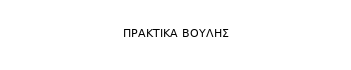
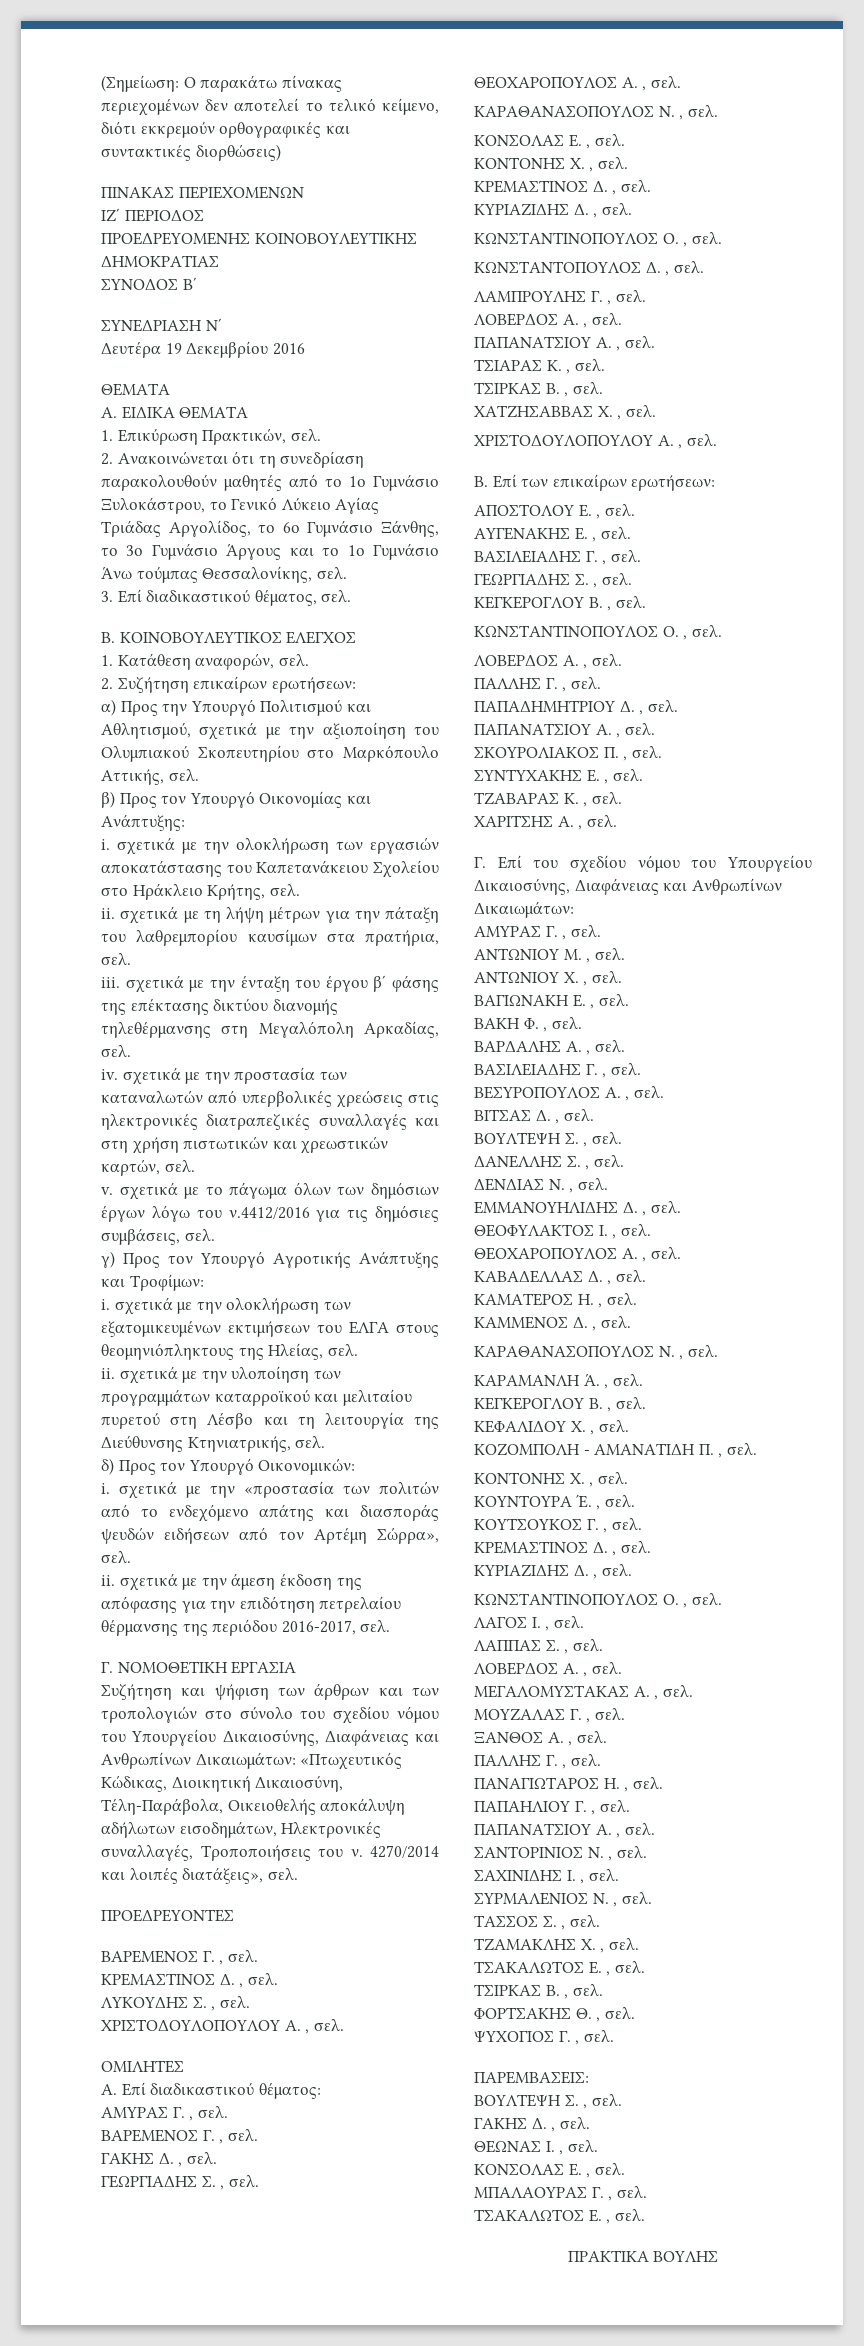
+ (Σημείωση: Ο παρακάτω πίνακας περιεχομένων δεν αποτελεί το τελικό κείμενο, διότι εκκρεμούν ορθογραφικές και συντακτικές διορθώσεις)
+ ΠΙΝΑΚΑΣ ΠΕΡΙΕΧΟΜΕΝΩΝ
+ ΙΖ΄ ΠΕΡΙΟΔΟΣ
+ ΠΡΟΕΔΡΕΥΟΜΕΝΗΣ ΚΟΙΝΟΒΟΥΛΕΥΤΙΚΗΣ ΔΗΜΟΚΡΑΤΙΑΣ
+ ΣΥΝΟΔΟΣ Β΄
+ ΣΥΝΕΔΡΙΑΣΗ Ν΄
+ Δευτέρα 19 Δεκεμβρίου 2016
+ ΘΕΜΑΤΑ
+ Α. ΕΙΔΙΚΑ ΘΕΜΑΤΑ
+ 1. Επικύρωση Πρακτικών, σελ.
+ 2. Ανακοινώνεται ότι τη συνεδρίαση παρακολουθούν μαθητές από το 1ο Γυμνάσιο Ξυλοκάστρου, το Γενικό Λύκειο Αγίας Τριάδας Αργολίδος, το 6ο Γυμνάσιο Ξάνθης, το 3ο Γυμνάσιο Άργους και το 1ο Γυμνάσιο Άνω τούμπας Θεσσαλονίκης, σελ.
+ 3. Επί διαδικαστικού θέματος, σελ.
+ Β. ΚΟΙΝΟΒΟΥΛΕΥΤΙΚΟΣ ΕΛΕΓΧΟΣ
+ 1. Κατάθεση αναφορών, σελ.
+ 2. Συζήτηση επικαίρων ερωτήσεων:
+ α) Προς την Υπουργό Πολιτισμού και Αθλητισμού, σχετικά με την αξιοποίηση του Ολυμπιακού Σκοπευτηρίου στο Μαρκόπουλο Αττικής, σελ.
+ β) Προς τον Υπουργό Οικονομίας και Ανάπτυξης:
+ i. σχετικά με την ολοκλήρωση των εργασιών αποκατάστασης του Καπετανάκειου Σχολείου στο Ηράκλειο Κρήτης, σελ.
+ ii. σχετικά με τη λήψη μέτρων για την πάταξη του λαθρεμπορίου καυσίμων στα πρατήρια, σελ.
+ iii. σχετικά με την ένταξη του έργου β΄ φάσης της επέκτασης δικτύου διανομής τηλεθέρμανσης στη Μεγαλόπολη Αρκαδίας, σελ.
+ iv. σχετικά με την προστασία των καταναλωτών από υπερβολικές χρεώσεις στις ηλεκτρονικές διατραπεζικές συναλλαγές και στη χρήση πιστωτικών και χρεωστικών καρτών, σελ.
+ v. σχετικά με το πάγωμα όλων των δημόσιων έργων λόγω του ν.4412/2016 για τις δημόσιες συμβάσεις, σελ.
+ γ) Προς τον Υπουργό Αγροτικής Ανάπτυξης και Τροφίμων:
+ i. σχετικά με την ολοκλήρωση των εξατομικευμένων εκτιμήσεων του ΕΛΓΑ στους θεομηνιόπληκτους της Ηλείας, σελ.
+ ii. σχετικά με την υλοποίηση των προγραμμάτων καταρροϊκού και μελιταίου πυρετού στη Λέσβο και τη λειτουργία της Διεύθυνσης Κτηνιατρικής, σελ.
+ δ) Προς τον Υπουργό Οικονομικών:
+ i. σχετικά με την «προστασία των πολιτών από το ενδεχόμενο απάτης και διασποράς ψευδών ειδήσεων από τον Αρτέμη Σώρρα», σελ.
+ ii. σχετικά με την άμεση έκδοση της απόφασης για την επιδότηση πετρελαίου θέρμανσης της περιόδου 2016-2017, σελ.
+ Γ. ΝΟΜΟΘΕΤΙΚΗ ΕΡΓΑΣΙΑ
+ Συζήτηση και ψήφιση των άρθρων και των τροπολογιών στο σύνολο του σχεδίου νόμου του Υπουργείου Δικαιοσύνης, Διαφάνειας και Ανθρωπίνων Δικαιωμάτων: «Πτωχευτικός Κώδικας, Διοικητική Δικαιοσύνη, Τέλη-Παράβολα, Οικειοθελής αποκάλυψη αδήλωτων εισοδημάτων, Ηλεκτρονικές συναλλαγές, Τροποποιήσεις του ν. 4270/2014 και λοιπές διατάξεις», σελ.
+ ΠΡΟΕΔΡΕΥΟΝΤΕΣ
+ ΒΑΡΕΜΕΝΟΣ Γ. , σελ.
+ ΚΡΕΜΑΣΤΙΝΟΣ Δ. , σελ.
+ ΛΥΚΟΥΔΗΣ Σ. , σελ.
+ ΧΡΙΣΤΟΔΟΥΛΟΠΟΥΛΟΥ Α. , σελ.
+ ΟΜΙΛΗΤΕΣ
+ Α. Επί διαδικαστικού θέματος:
+ ΑΜΥΡΑΣ Γ. , σελ.
+ ΒΑΡΕΜΕΝΟΣ Γ. , σελ.
+ ΓΑΚΗΣ Δ. , σελ.
+ ΓΕΩΡΓΙΑΔΗΣ Σ. , σελ.
+ ΘΕΟΧΑΡΟΠΟΥΛΟΣ Α. , σελ.
+ ΚΑΡΑΘΑΝΑΣΟΠΟΥΛΟΣ Ν. , σελ.
+ ΚΟΝΣΟΛΑΣ Ε. , σελ.
+ ΚΟΝΤΟΝΗΣ Χ. , σελ.
+ ΚΡΕΜΑΣΤΙΝΟΣ Δ. , σελ.
+ ΚΥΡΙΑΖΙΔΗΣ Δ. , σελ.
+ ΚΩΝΣΤΑΝΤΙΝΟΠΟΥΛΟΣ Ο. , σελ.
+ ΚΩΝΣΤΑΝΤΟΠΟΥΛΟΣ Δ. , σελ.
+ ΛΑΜΠΡΟΥΛΗΣ Γ. , σελ.
+ ΛΟΒΕΡΔΟΣ Α. , σελ.
+ ΠΑΠΑΝΑΤΣΙΟΥ Α. , σελ.
+ ΤΣΙΑΡΑΣ Κ. , σελ.
+ ΤΣΙΡΚΑΣ Β. , σελ.
+ ΧΑΤΖΗΣΑΒΒΑΣ Χ. , σελ.
+ ΧΡΙΣΤΟΔΟΥΛΟΠΟΥΛΟΥ Α. , σελ.
+ Β. Επί των επικαίρων ερωτήσεων:
+ ΑΠΟΣΤΟΛΟΥ Ε. , σελ.
+ ΑΥΓΕΝΑΚΗΣ Ε. , σελ.
+ ΒΑΣΙΛΕΙΑΔΗΣ Γ. , σελ.
+ ΓΕΩΡΓΙΑΔΗΣ Σ. , σελ.
+ ΚΕΓΚΕΡΟΓΛΟΥ Β. , σελ.
+ ΚΩΝΣΤΑΝΤΙΝΟΠΟΥΛΟΣ Ο. , σελ.
+ ΛΟΒΕΡΔΟΣ Α. , σελ.
+ ΠΑΛΛΗΣ Γ. , σελ.
+ ΠΑΠΑΔΗΜΗΤΡΙΟΥ Δ. , σελ.
+ ΠΑΠΑΝΑΤΣΙΟΥ Α. , σελ.
+ ΣΚΟΥΡΟΛΙΑΚΟΣ Π. , σελ.
+ ΣΥΝΤΥΧΑΚΗΣ Ε. , σελ.
+ ΤΖΑΒΑΡΑΣ Κ. , σελ.
+ ΧΑΡΙΤΣΗΣ Α. , σελ.
+ Γ. Επί του σχεδίου νόμου του Υπουργείου Δικαιοσύνης, Διαφάνειας και Ανθρωπίνων Δικαιωμάτων:
+ ΑΜΥΡΑΣ Γ. , σελ.
+ ΑΝΤΩΝΙΟΥ Μ. , σελ.
+ ΑΝΤΩΝΙΟΥ Χ. , σελ.
+ ΒΑΓΙΩΝΑΚΗ Ε. , σελ.
+ ΒΑΚΗ Φ. , σελ.
+ ΒΑΡΔΑΛΗΣ Α. , σελ.
+ ΒΑΣΙΛΕΙΑΔΗΣ Γ. , σελ.
+ ΒΕΣΥΡΟΠΟΥΛΟΣ Α. , σελ.
+ ΒΙΤΣΑΣ Δ. , σελ.
+ ΒΟΥΛΤΕΨΗ Σ. , σελ.
+ ΔΑΝΕΛΛΗΣ Σ. , σελ.
+ ΔΕΝΔΙΑΣ Ν. , σελ.
+ ΕΜΜΑΝΟΥΗΛΙΔΗΣ Δ. , σελ.
+ ΘΕΟΦΥΛΑΚΤΟΣ Ι. , σελ.
+ ΘΕΟΧΑΡΟΠΟΥΛΟΣ Α. , σελ.
+ ΚΑΒΑΔΕΛΛΑΣ Δ. , σελ.
+ ΚΑΜΑΤΕΡΟΣ Η. , σελ.
+ ΚΑΜΜΕΝΟΣ Δ. , σελ.
+ ΚΑΡΑΘΑΝΑΣΟΠΟΥΛΟΣ Ν. , σελ.
+ ΚΑΡΑΜΑΝΛΗ Ά. , σελ.
+ ΚΕΓΚΕΡΟΓΛΟΥ Β. , σελ.
+ ΚΕΦΑΛΙΔΟΥ Χ. , σελ.
+ ΚΟΖΟΜΠΟΛΗ - ΑΜΑΝΑΤΙΔΗ Π. , σελ.
+ ΚΟΝΤΟΝΗΣ Χ. , σελ.
+ ΚΟΥΝΤΟΥΡΑ Έ. , σελ.
+ ΚΟΥΤΣΟΥΚΟΣ Γ. , σελ.
+ ΚΡΕΜΑΣΤΙΝΟΣ Δ. , σελ.
+ ΚΥΡΙΑΖΙΔΗΣ Δ. , σελ.
+ ΚΩΝΣΤΑΝΤΙΝΟΠΟΥΛΟΣ Ο. , σελ.
+ ΛΑΓΟΣ Ι. , σελ.
+ ΛΑΠΠΑΣ Σ. , σελ.
+ ΛΟΒΕΡΔΟΣ Α. , σελ.
+ ΜΕΓΑΛΟΜΥΣΤΑΚΑΣ Α. , σελ.
+ ΜΟΥΖΑΛΑΣ Γ. , σελ.
+ ΞΑΝΘΟΣ Α. , σελ.
+ ΠΑΛΛΗΣ Γ. , σελ.
+ ΠΑΝΑΓΙΩΤΑΡΟΣ Η. , σελ.
+ ΠΑΠΑΗΛΙΟΥ Γ. , σελ.
+ ΠΑΠΑΝΑΤΣΙΟΥ Α. , σελ.
+ ΣΑΝΤΟΡΙΝΙΟΣ Ν. , σελ.
+ ΣΑΧΙΝΙΔΗΣ Ι. , σελ.
+ ΣΥΡΜΑΛΕΝΙΟΣ Ν. , σελ.
+ ΤΑΣΣΟΣ Σ. , σελ.
+ ΤΖΑΜΑΚΛΗΣ Χ. , σελ.
+ ΤΣΑΚΑΛΩΤΟΣ Ε. , σελ.
+ ΤΣΙΡΚΑΣ Β. , σελ.
+ ΦΟΡΤΣΑΚΗΣ Θ. , σελ.
+ ΨΥΧΟΓΙΟΣ Γ. , σελ.
+ ΠΑΡΕΜΒΑΣΕΙΣ:
+ ΒΟΥΛΤΕΨΗ Σ. , σελ.
+ ΓΑΚΗΣ Δ. , σελ.
+ ΘΕΩΝΑΣ Ι. , σελ.
+ ΚΟΝΣΟΛΑΣ Ε. , σελ.
+ ΜΠΑΛΑΟΥΡΑΣ Γ. , σελ.
+ ΤΣΑΚΑΛΩΤΟΣ Ε. , σελ.

